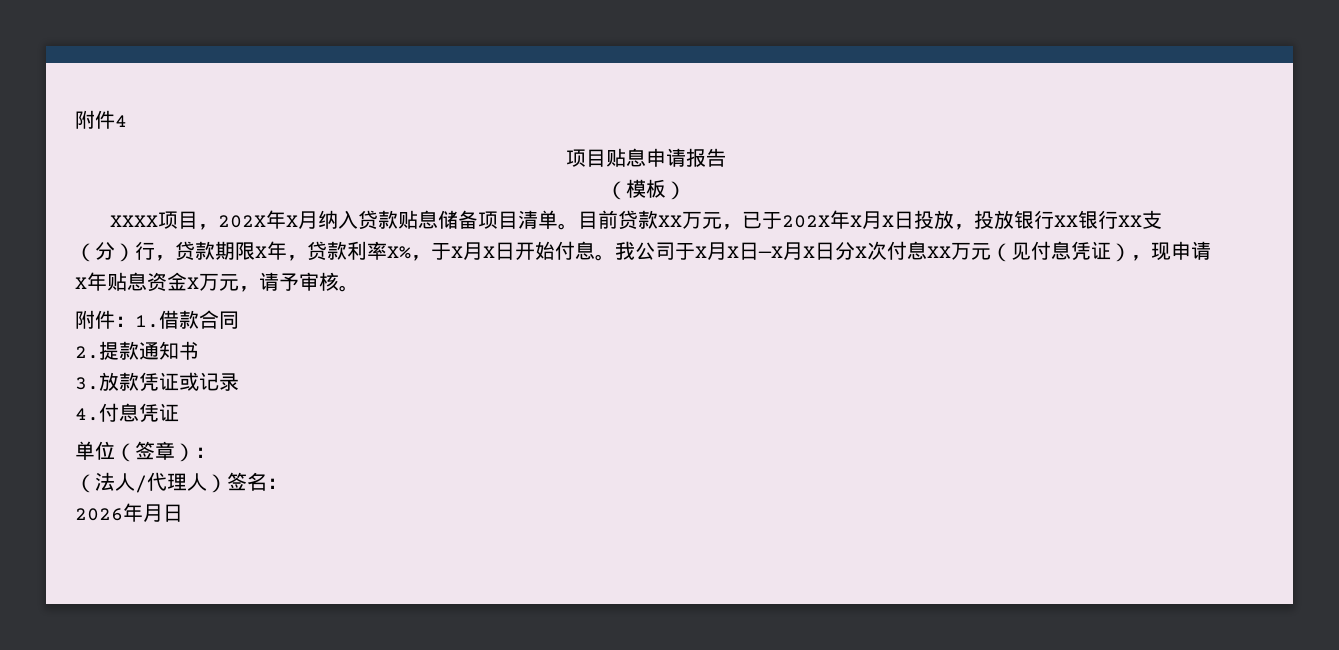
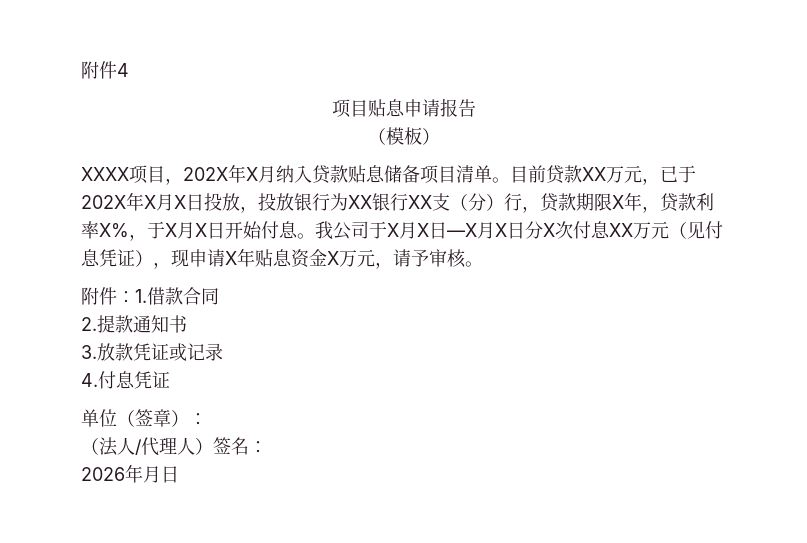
- 目前贷款XX万元，已于202X年X月X日投放，投放银行XX银行XX支（分）行，贷款期限X年，贷款利率X%，于X月X日开始付息。
+ 目前贷款XX万元，已于202X年X月X日投放，投放银行为XX银行XX支（分）行，贷款期限X年，贷款利率X%，于X月X日开始付息。

